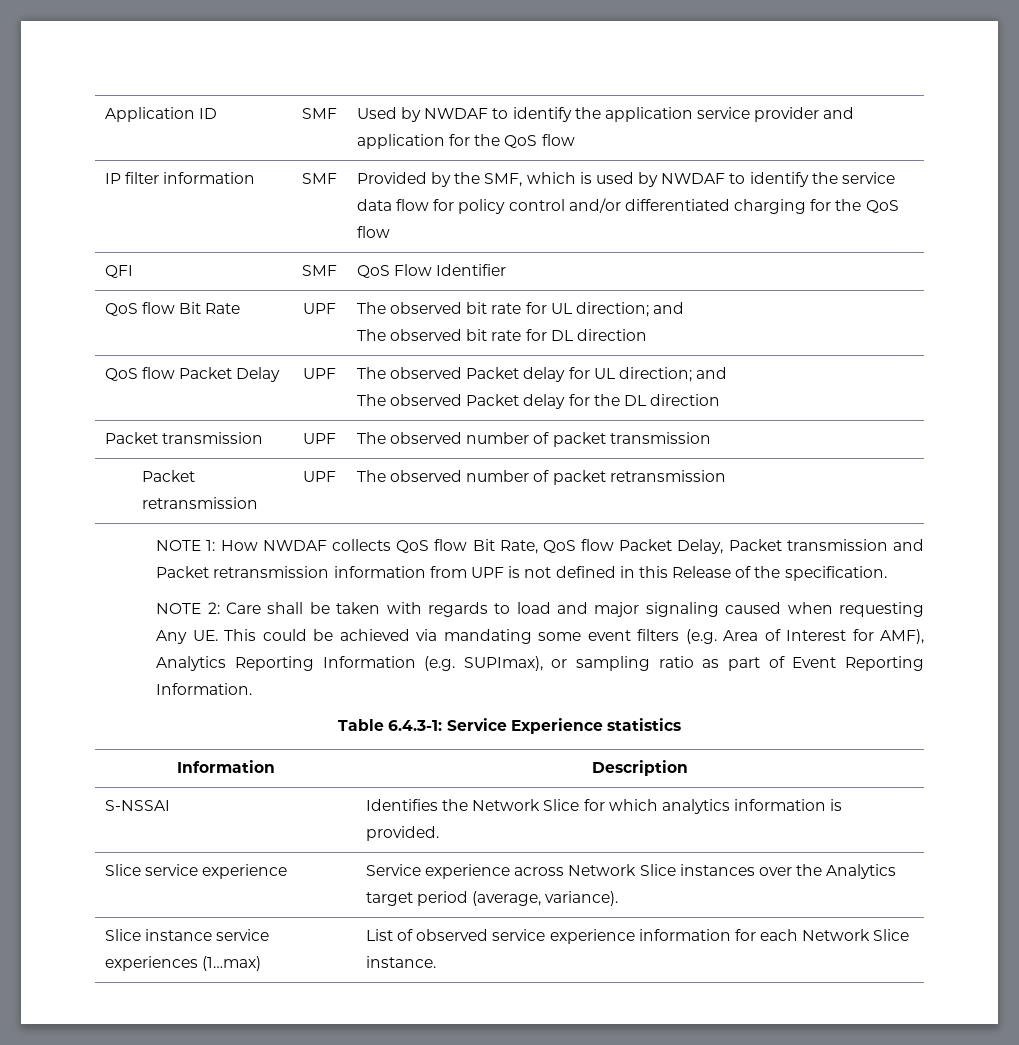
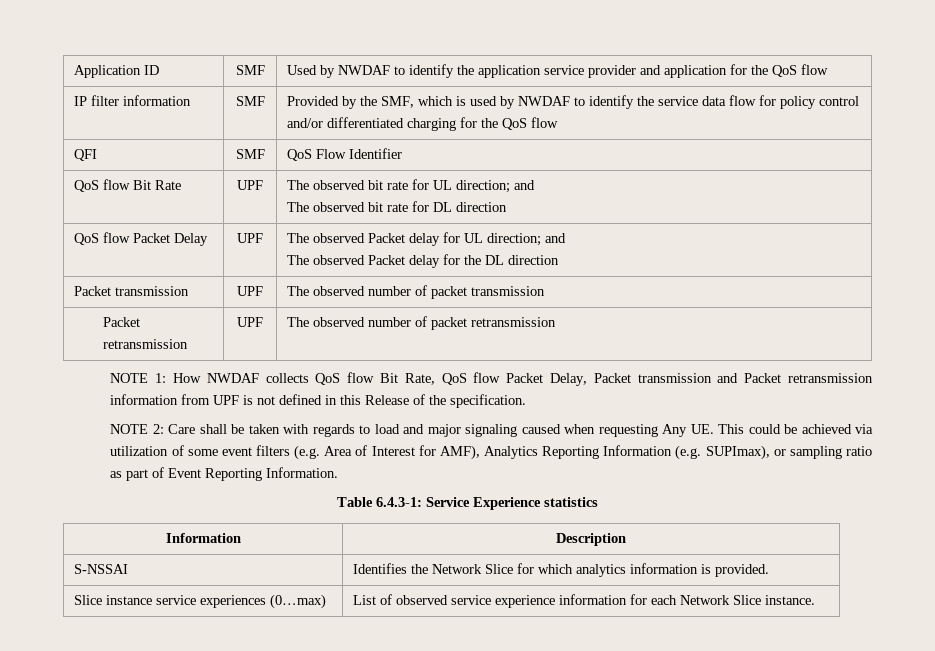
- NOTE 2: Care shall be taken with regards to load and major signaling caused when requesting Any UE. This could be achieved via mandating some event filters (e.g. Area of Interest for AMF), Analytics Reporting Information (e.g. SUPImax), or sampling ratio as part of Event Reporting Information.
+ NOTE 2: Care shall be taken with regards to load and major signaling caused when requesting Any UE. This could be achieved via utilization of some event filters (e.g. Area of Interest for AMF), Analytics Reporting Information (e.g. SUPImax), or sampling ratio as part of Event Reporting Information.
- Slice service experience | Service experience across Network Slice instances over the Analytics target period (average, variance).
- Slice instance service experiences (1…max) | List of observed service experience information for each Network Slice instance.
+ Slice instance service experiences (0…max) | List of observed service experience information for each Network Slice instance.

